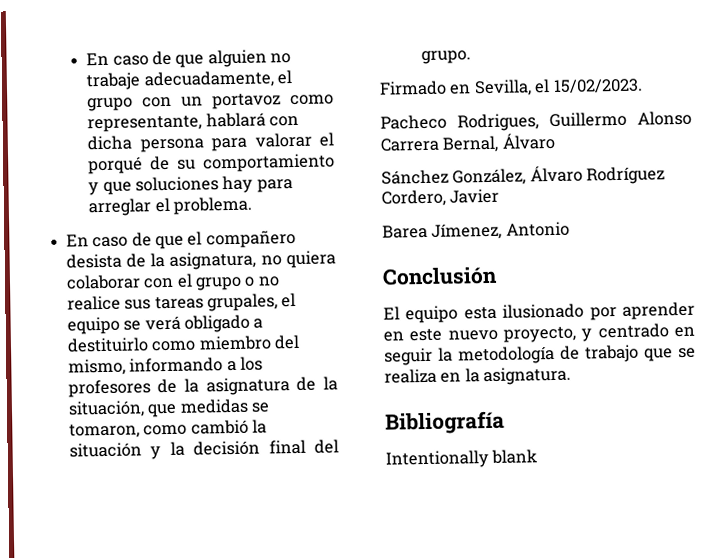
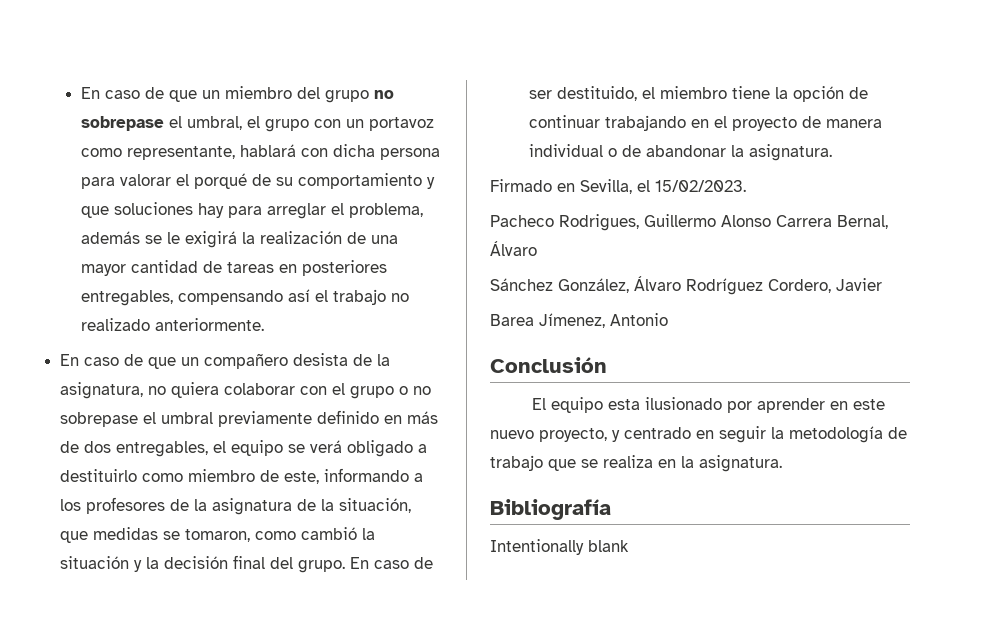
- En caso de que alguien no trabaje adecuadamente, el grupo con un portavoz como representante, hablará con dicha persona para valorar el porqué de su comportamiento y que soluciones hay para arreglar el problema.
- En caso de que el compañero desista de la asignatura, no quiera colaborar con el grupo o no realice sus tareas grupales, el equipo se verá obligado a destituirlo como miembro del mismo, informando a los profesores de la asignatura de la situación, que medidas se tomaron, como cambió la situación y la decisión final del grupo.
+ En caso de que un miembro del grupo no sobrepase el umbral, el grupo con un portavoz como representante, hablará con dicha persona para valorar el porqué de su comportamiento y que soluciones hay para arreglar el problema, además se le exigirá la realización de una mayor cantidad de tareas en posteriores entregables, compensando así el trabajo no realizado anteriormente.
+ En caso de que un compañero desista de la asignatura, no quiera colaborar con el grupo o no sobrepase el umbral previamente definido en más de dos entregables, el equipo se verá obligado a destituirlo como miembro de este, informando a los profesores de la asignatura de la situación, que medidas se tomaron, como cambió la situación y la decisión final del grupo. En caso de ser destituido, el miembro tiene la opción de continuar trabajando en el proyecto de manera individual o de abandonar la asignatura.

